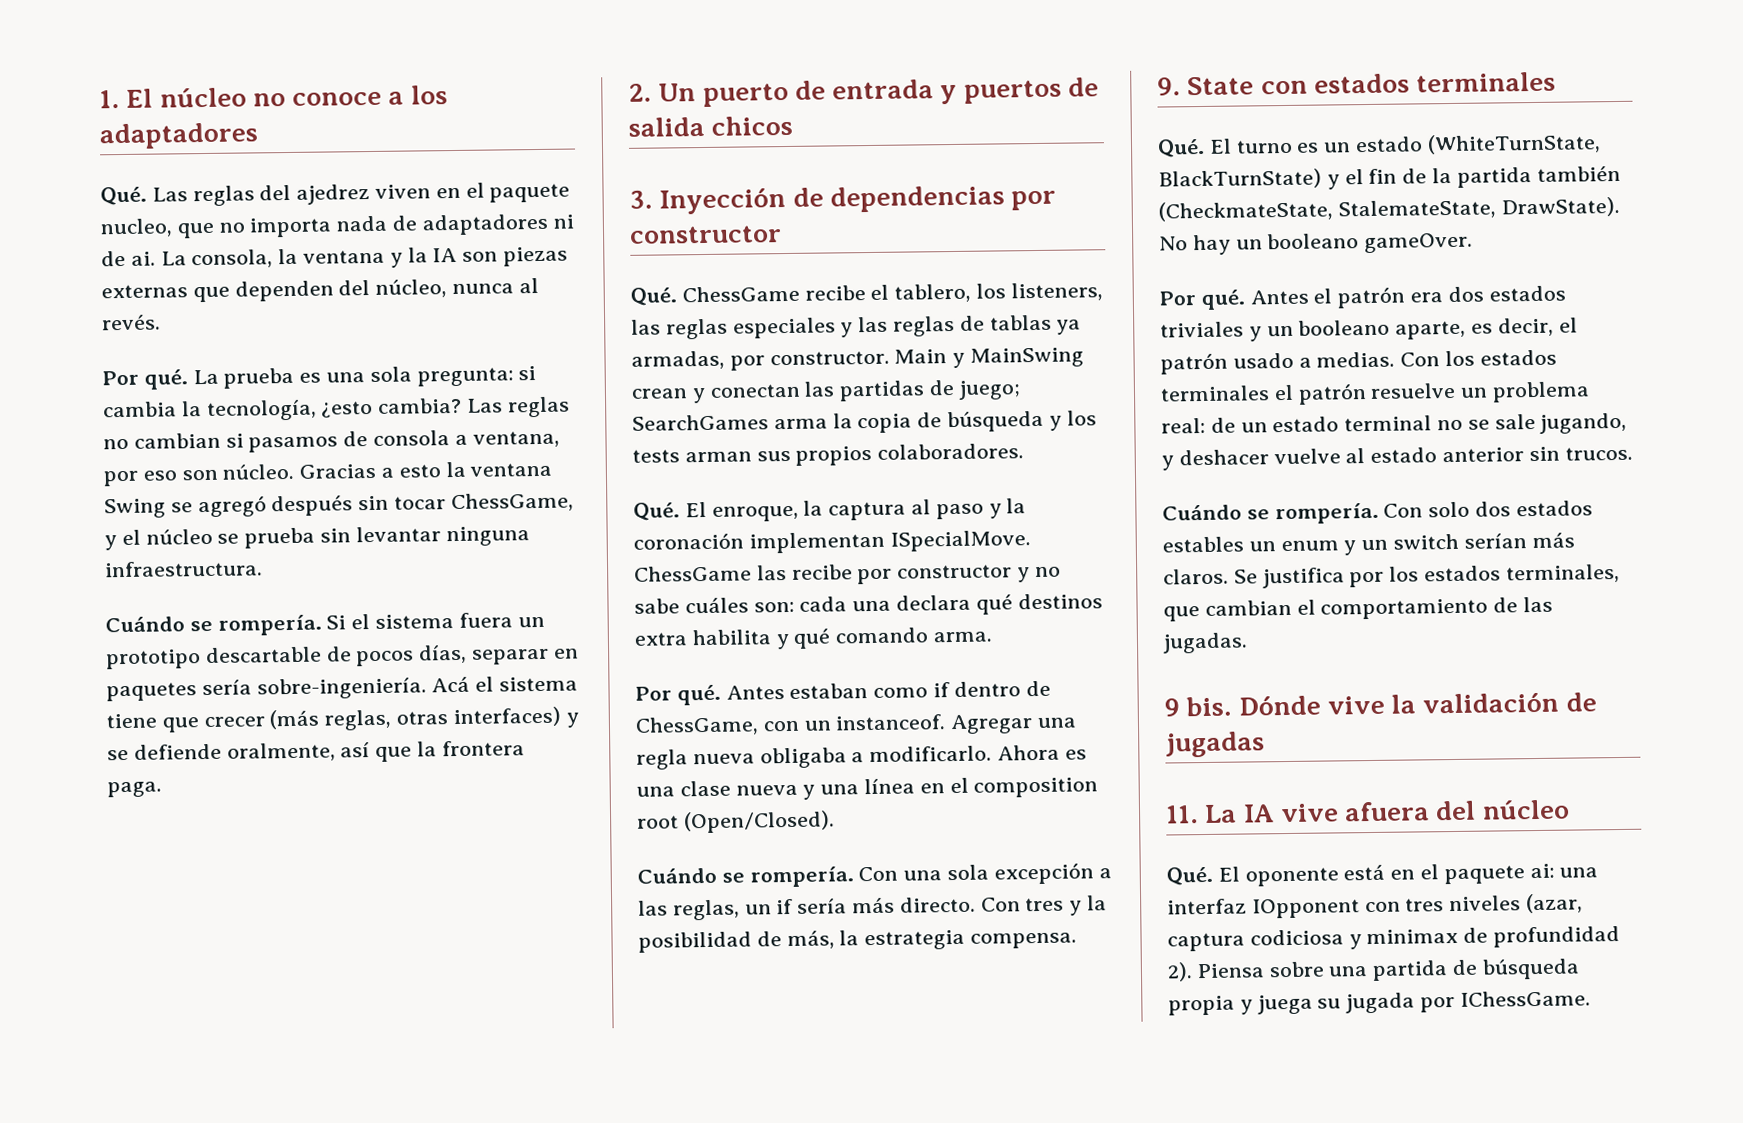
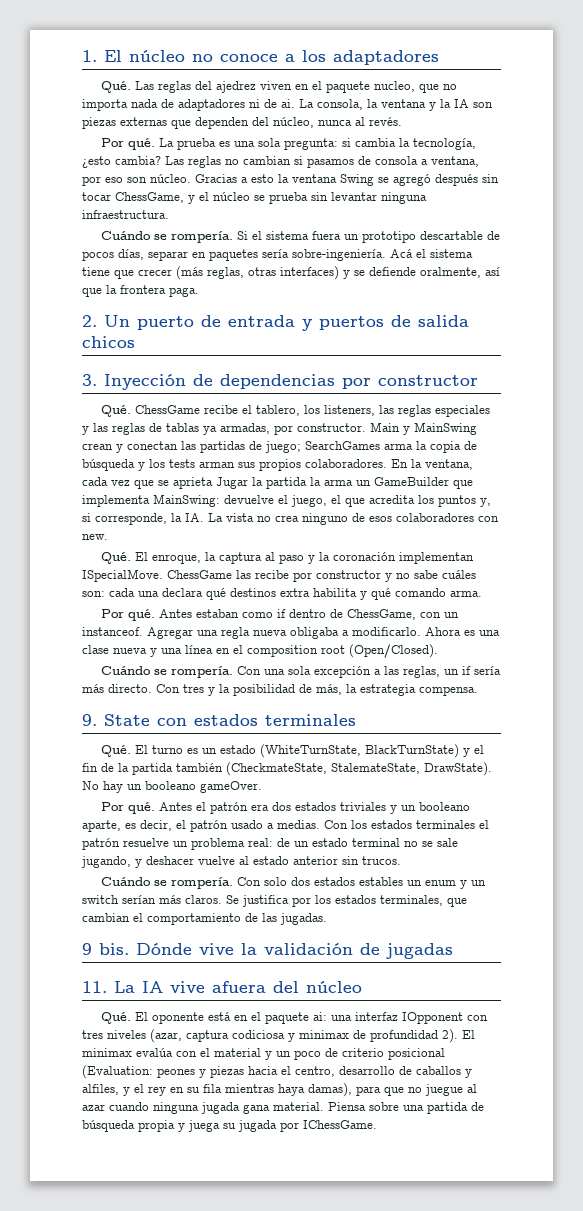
+ En la ventana, cada vez que se aprieta Jugar la partida la arma un GameBuilder que implementa MainSwing: devuelve el juego, el que acredita los puntos y, si corresponde, la IA. La vista no crea ninguno de esos colaboradores con new.
+ El minimax evalúa con el material y un poco de criterio posicional (Evaluation: peones y piezas hacia el centro, desarrollo de caballos y alfiles, y el rey en su fila mientras haya damas), para que no juegue al azar cuando ninguna jugada gana material.

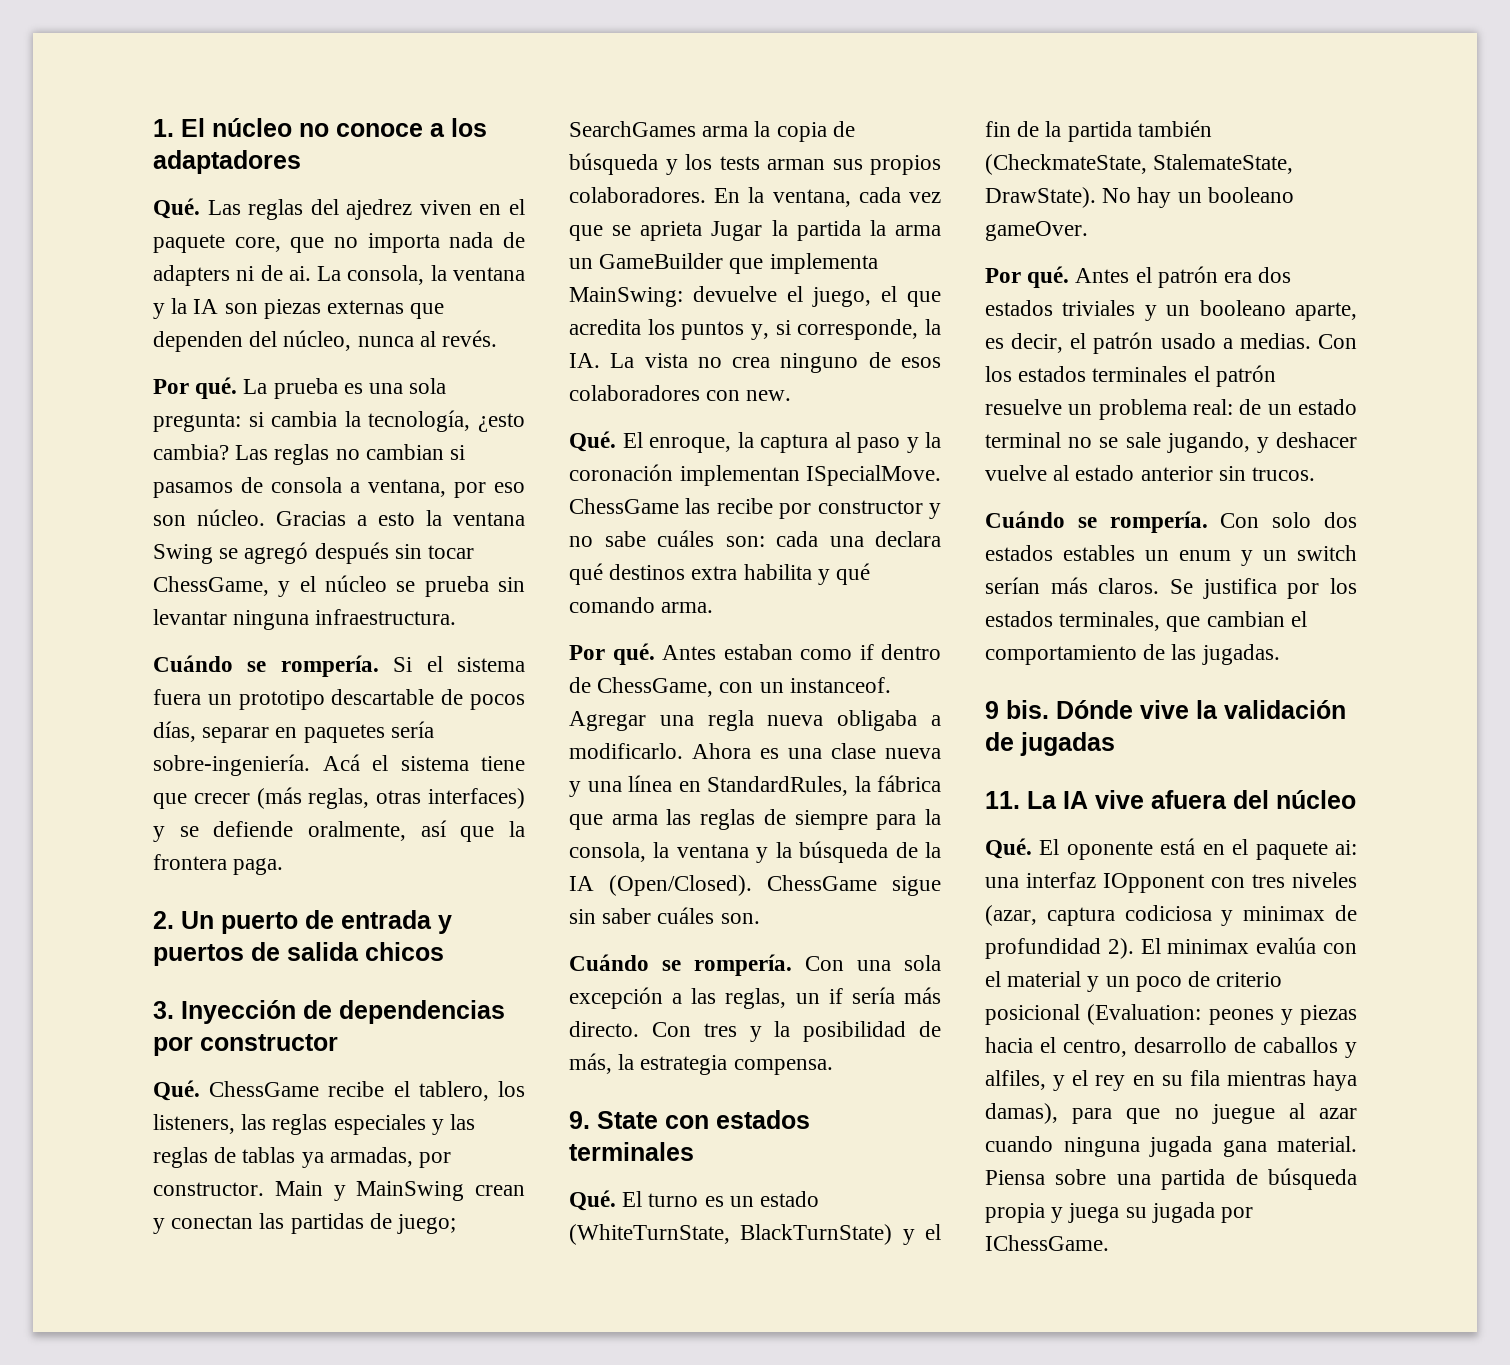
- Qué. Las reglas del ajedrez viven en el paquete nucleo, que no importa nada de adaptadores ni de ai.
+ Qué. Las reglas del ajedrez viven en el paquete core, que no importa nada de adapters ni de ai.
- Ahora es una clase nueva y una línea en el composition root (Open/Closed).
+ Ahora es una clase nueva y una línea en StandardRules, la fábrica que arma las reglas de siempre para la consola, la ventana y la búsqueda de la IA (Open/Closed). ChessGame sigue sin saber cuáles son.

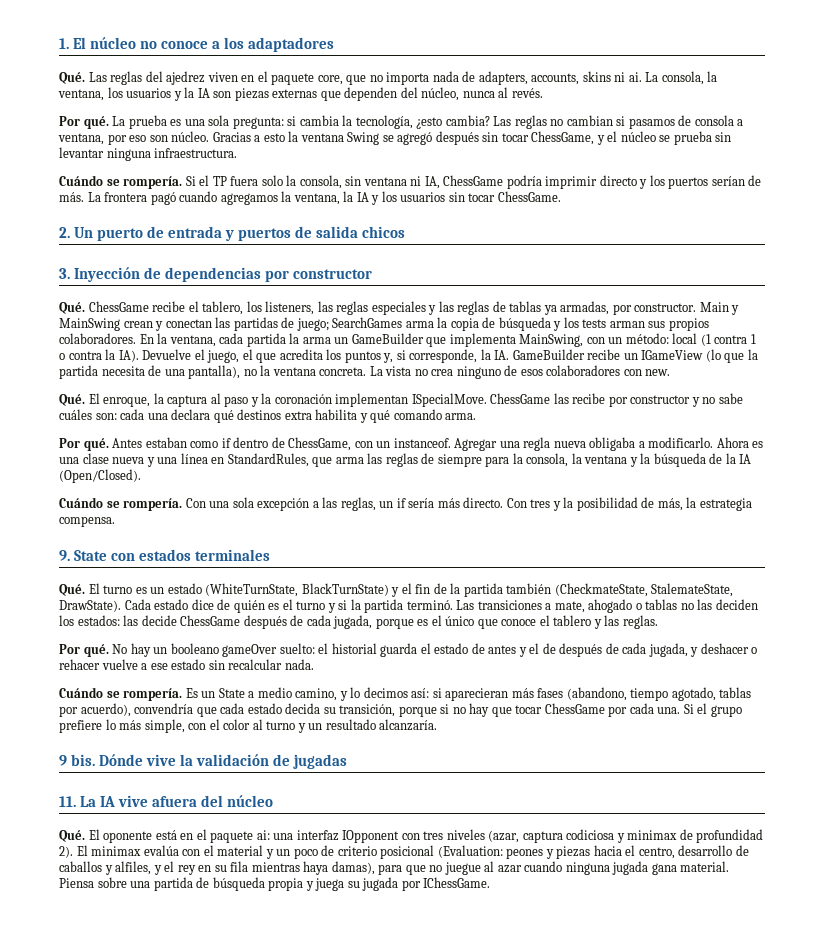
- Qué. Las reglas del ajedrez viven en el paquete core, que no importa nada de adapters ni de ai.
+ Qué. Las reglas del ajedrez viven en el paquete core, que no importa nada de adapters, accounts, skins ni ai.
- La consola, la ventana y la IA son piezas externas que dependen del núcleo, nunca al revés.
+ La consola, la ventana, los usuarios y la IA son piezas externas que dependen del núcleo, nunca al revés.
- Si el sistema fuera un prototipo descartable de pocos días, separar en paquetes sería sobre-ingeniería. Acá el sistema tiene que crecer (más reglas, otras interfaces) y se defiende oralmente, así que la frontera paga.
+ Si el TP fuera solo la consola, sin ventana ni IA, ChessGame podría imprimir directo y los puertos serían de más. La frontera pagó cuando agregamos la ventana, la IA y los usuarios sin tocar ChessGame.
- En la ventana, cada vez que se aprieta Jugar la partida la arma un GameBuilder que implementa MainSwing: devuelve el juego, el que acredita los puntos y, si corresponde, la IA. La vista no crea ninguno de esos colaboradores con new.
+ En la ventana, cada partida la arma un GameBuilder que implementa MainSwing, con un método: local (1 contra 1 o contra la IA). Devuelve el juego, el que acredita los puntos y, si corresponde, la IA. GameBuilder recibe un IGameView (lo que la partida necesita de una pantalla), no la ventana concreta. La vista no crea ninguno de esos colaboradores con new.
- Ahora es una clase nueva y una línea en StandardRules, la fábrica que arma las reglas de siempre para la consola, la ventana y la búsqueda de la IA (Open/Closed). ChessGame sigue sin saber cuáles son.
+ Ahora es una clase nueva y una línea en StandardRules, que arma las reglas de siempre para la consola, la ventana y la búsqueda de la IA (Open/Closed).
- No hay un booleano gameOver.
- Por qué. Antes el patrón era dos estados triviales y un booleano aparte, es decir, el patrón usado a medias. Con los estados terminales el patrón resuelve un problema real: de un estado terminal no se sale jugando, y deshacer vuelve al estado anterior sin trucos.
- Cuándo se rompería. Con solo dos estados estables un enum y un switch serían más claros. Se justifica por los estados terminales, que cambian el comportamiento de las jugadas.
+ Cada estado dice de quién es el turno y si la partida terminó. Las transiciones a mate, ahogado o tablas no las deciden los estados: las decide ChessGame después de cada jugada, porque es el único que conoce el tablero y las reglas.
+ Por qué. No hay un booleano gameOver suelto: el historial guarda el estado de antes y el de después de cada jugada, y deshacer o rehacer vuelve a ese estado sin recalcular nada.
+ Cuándo se rompería. Es un State a medio camino, y lo decimos así: si aparecieran más fases (abandono, tiempo agotado, tablas por acuerdo), convendría que cada estado decida su transición, porque si no hay que tocar ChessGame por cada una. Si el grupo prefiere lo más simple, con el color al turno y un resultado alcanzaría.

